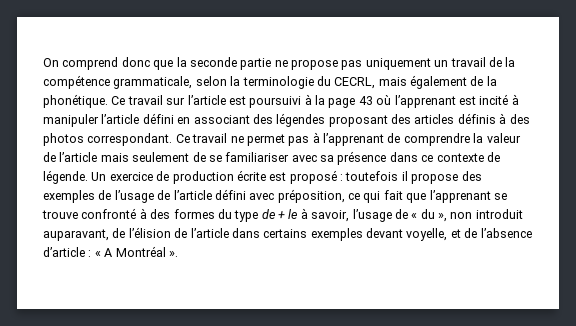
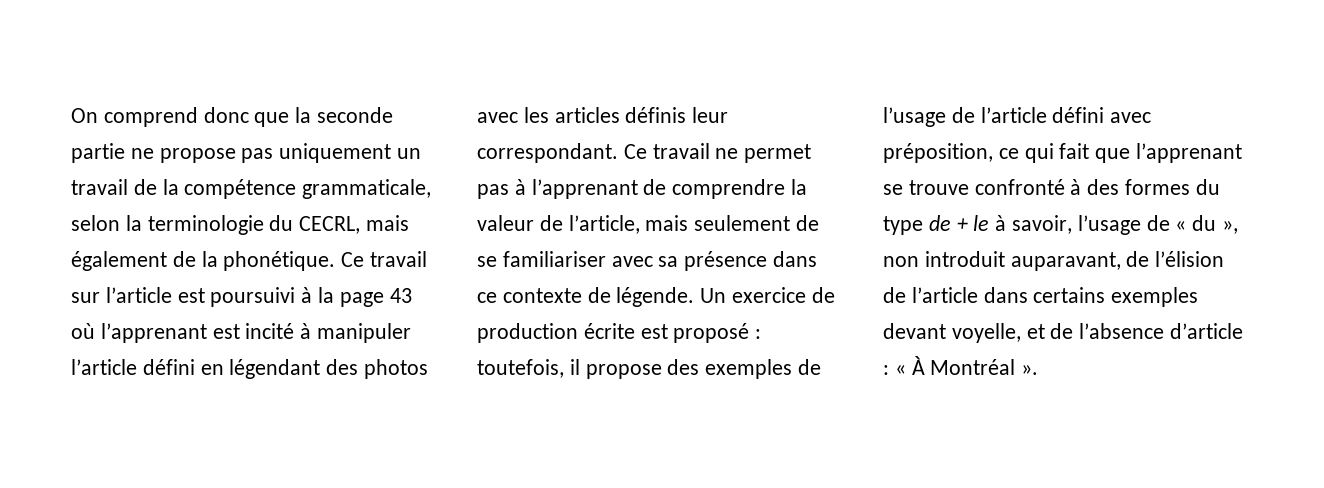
- Ce travail sur l’article est poursuivi à la page 43 où l’apprenant est incité à manipuler l’article défini en associant des légendes proposant des articles définis à des photos correspondant.
+ Ce travail sur l’article est poursuivi à la page 43 où l’apprenant est incité à manipuler l’article défini en légendant des photos avec les articles définis leur correspondant.
- Ce travail ne permet pas à l’apprenant de comprendre la valeur de l’article mais seulement de se familiariser avec sa présence dans ce contexte de légende.
+ Ce travail ne permet pas à l’apprenant de comprendre la valeur de l’article, mais seulement de se familiariser avec sa présence dans ce contexte de légende.
- toutefois il propose des exemples de l’usage de l’article défini avec préposition, ce qui fait que l’apprenant se trouve confronté à des formes du type de + le à savoir, l’usage de « du », non introduit auparavant, de l’élision de l’article dans certains exemples devant voyelle, et de l’absence d’article :
+ toutefois, il propose des exemples de l’usage de l’article défini avec préposition, ce qui fait que l’apprenant se trouve confronté à des formes du type de + le à savoir, l’usage de « du », non introduit auparavant, de l’élision de l’article dans certains exemples devant voyelle, et de l’absence d’article :
- « A Montréal ».
+ « À Montréal ».

